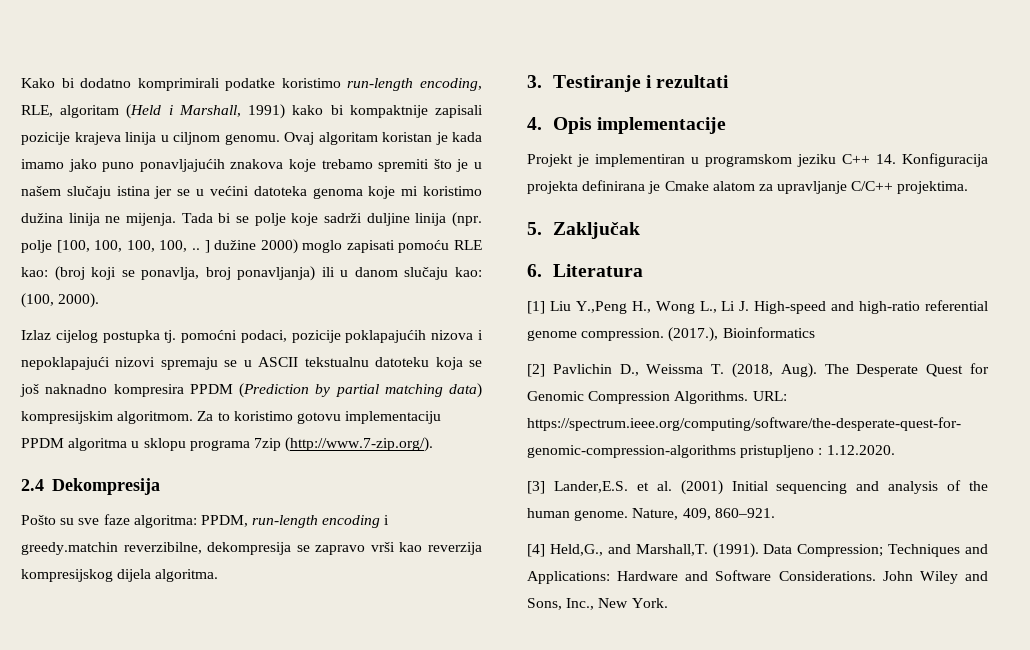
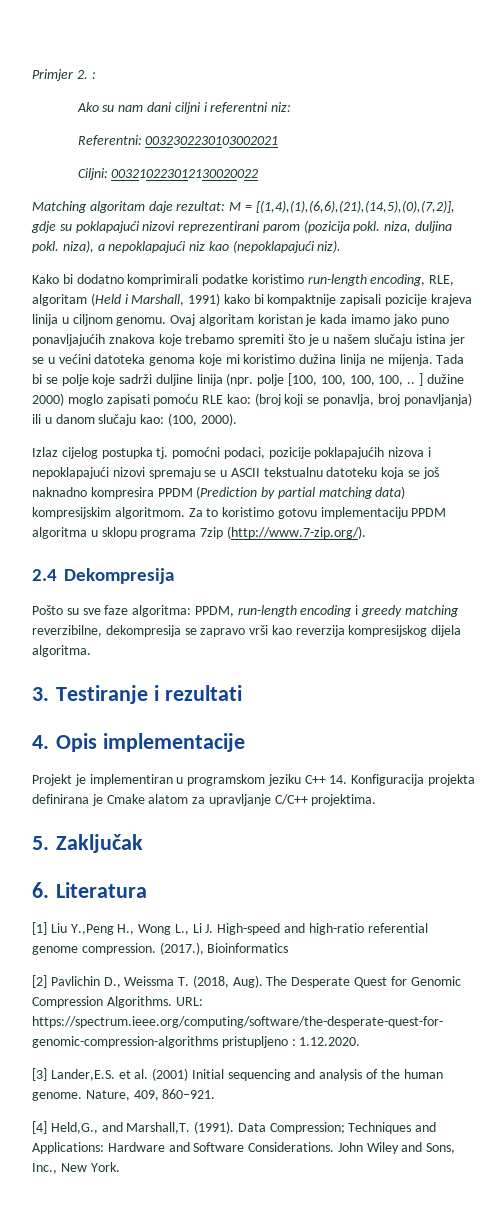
+ Primjer 2. :
+ Ako su nam dani ciljni i referentni niz:
+ Referentni: 0032302230103002021
+ Ciljni: 003210223012130020022
+ Matching algoritam daje rezultat: M = [(1,4),(1),(6,6),(21),(14,5),(0),(7,2)], gdje su poklapajući nizovi reprezentirani parom (pozicija pokl. niza, duljina pokl. niza), a nepoklapajući niz kao (nepoklapajući niz).
- Pošto su sve faze algoritma: PPDM, run-length encoding i greedy.matchin reverzibilne, dekompresija se zapravo vrši kao reverzija kompresijskog dijela algoritma.
+ Pošto su sve faze algoritma: PPDM, run-length encoding i greedy matching reverzibilne, dekompresija se zapravo vrši kao reverzija kompresijskog dijela algoritma.

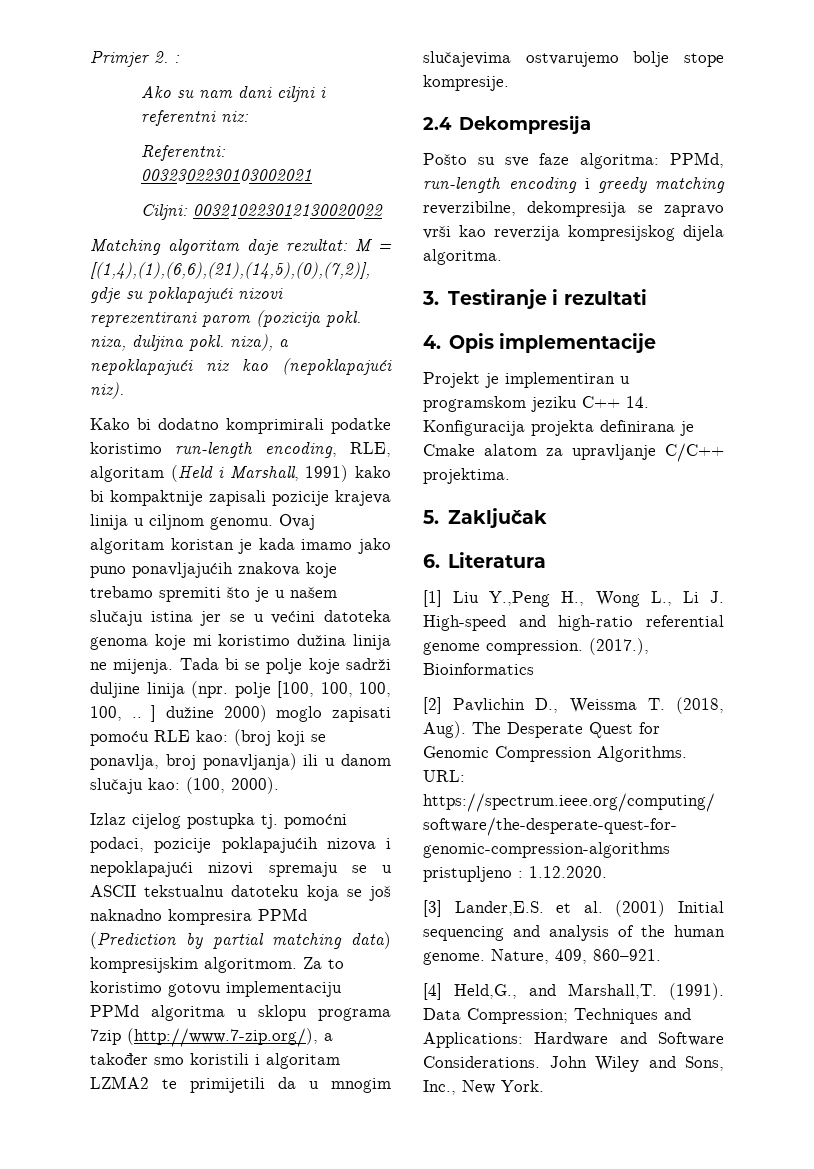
- Izlaz cijelog postupka tj. pomoćni podaci, pozicije poklapajućih nizova i nepoklapajući nizovi spremaju se u ASCII tekstualnu datoteku koja se još naknadno kompresira PPDM (Prediction by partial matching data) kompresijskim algoritmom.
+ Izlaz cijelog postupka tj. pomoćni podaci, pozicije poklapajućih nizova i nepoklapajući nizovi spremaju se u ASCII tekstualnu datoteku koja se još naknadno kompresira PPMd (Prediction by partial matching data) kompresijskim algoritmom.
- Za to koristimo gotovu implementaciju PPDM algoritma u sklopu programa 7zip (http://www.7-zip.org/).
+ Za to koristimo gotovu implementaciju PPMd algoritma u sklopu programa 7zip (http://www.7-zip.org/), a također smo koristili i algoritam LZMA2 te primijetili da u mnogim slučajevima ostvarujemo bolje stope kompresije.
- Pošto su sve faze algoritma: PPDM, run-length encoding i greedy matching reverzibilne, dekompresija se zapravo vrši kao reverzija kompresijskog dijela algoritma.
+ Pošto su sve faze algoritma: PPMd, run-length encoding i greedy matching reverzibilne, dekompresija se zapravo vrši kao reverzija kompresijskog dijela algoritma.

